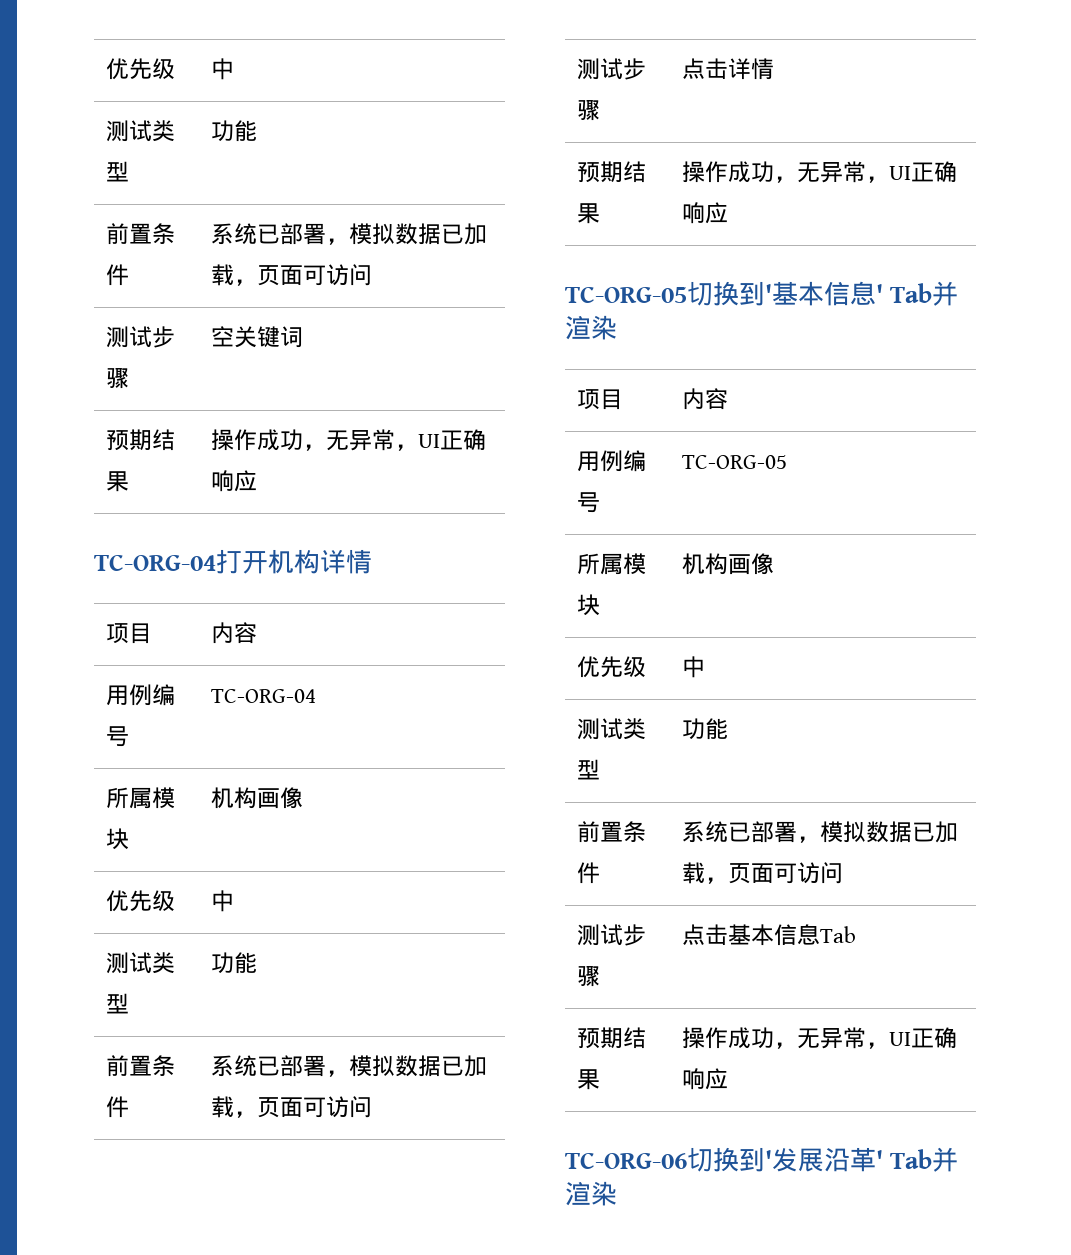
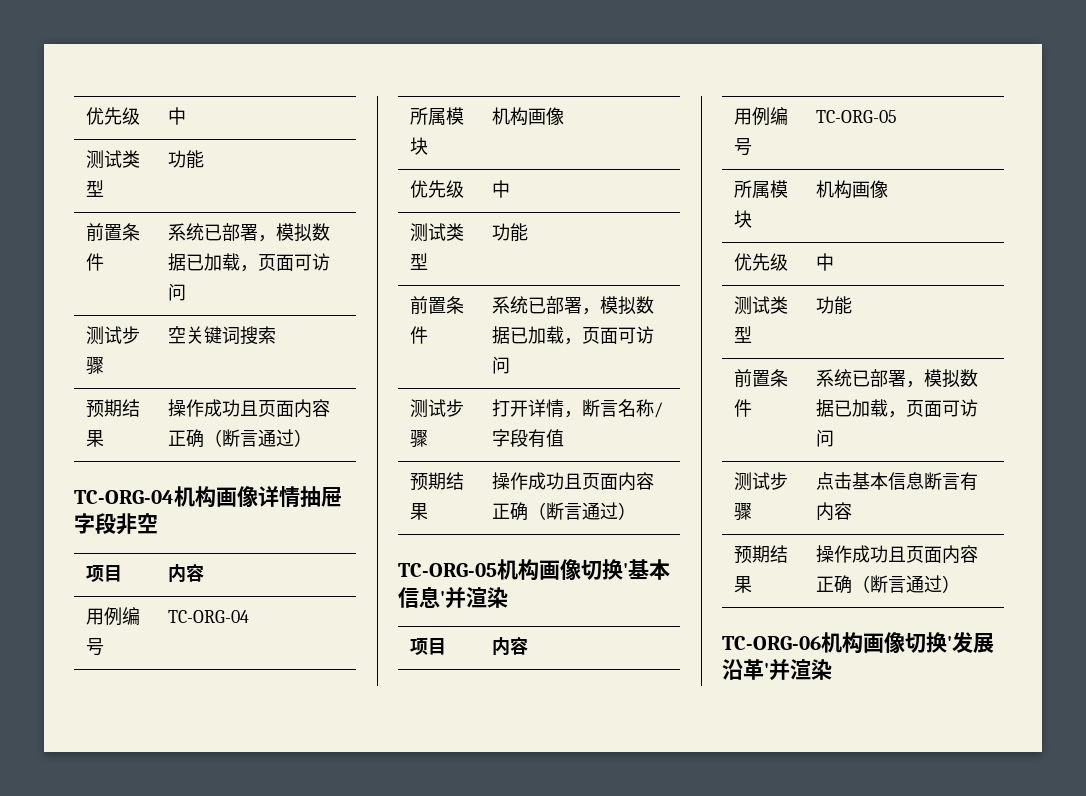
- 测试步骤 | 空关键词
- 预期结果 | 操作成功，无异常，UI正确响应
- TC-ORG-04打开机构详情
+ 测试步骤 | 空关键词搜索
+ 预期结果 | 操作成功且页面内容正确（断言通过）
+ TC-ORG-04机构画像详情抽屉字段非空
- 测试步骤 | 点击详情
- 预期结果 | 操作成功，无异常，UI正确响应
- TC-ORG-05切换到'基本信息' Tab并渲染
+ 测试步骤 | 打开详情，断言名称/字段有值
+ 预期结果 | 操作成功且页面内容正确（断言通过）
+ TC-ORG-05机构画像切换'基本信息'并渲染
- 测试步骤 | 点击基本信息Tab
- 预期结果 | 操作成功，无异常，UI正确响应
- TC-ORG-06切换到'发展沿革' Tab并渲染
+ 测试步骤 | 点击基本信息断言有内容
+ 预期结果 | 操作成功且页面内容正确（断言通过）
+ TC-ORG-06机构画像切换'发展沿革'并渲染

